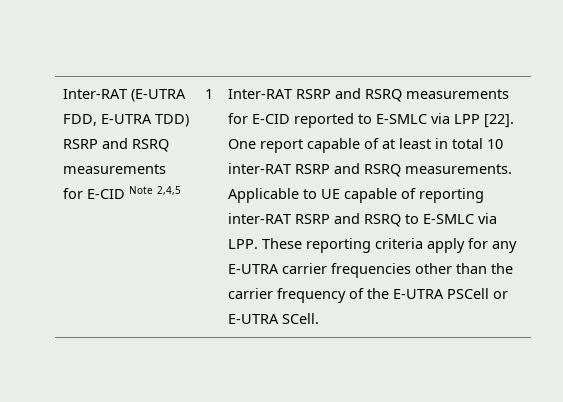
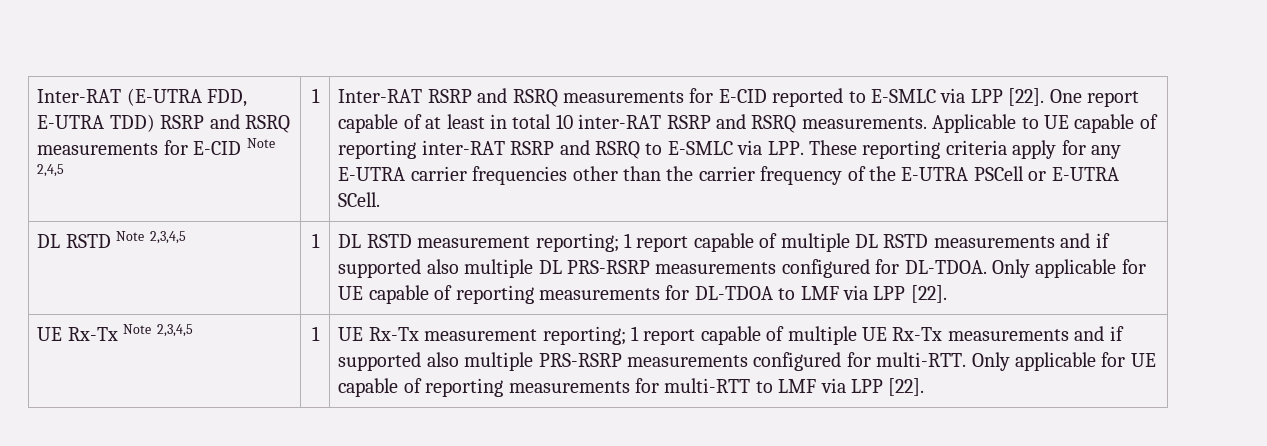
+ DL RSTD Note 2,3,4,5 | 1 | DL RSTD measurement reporting; 1 report capable of multiple DL RSTD measurements and if supported also multiple DL PRS-RSRP measurements configured for DL-TDOA. Only applicable for UE capable of reporting measurements for DL-TDOA to LMF via LPP [22].
+ UE Rx-Tx Note 2,3,4,5 | 1 | UE Rx-Tx measurement reporting; 1 report capable of multiple UE Rx-Tx measurements and if supported also multiple PRS-RSRP measurements configured for multi-RTT. Only applicable for UE capable of reporting measurements for multi-RTT to LMF via LPP [22].

